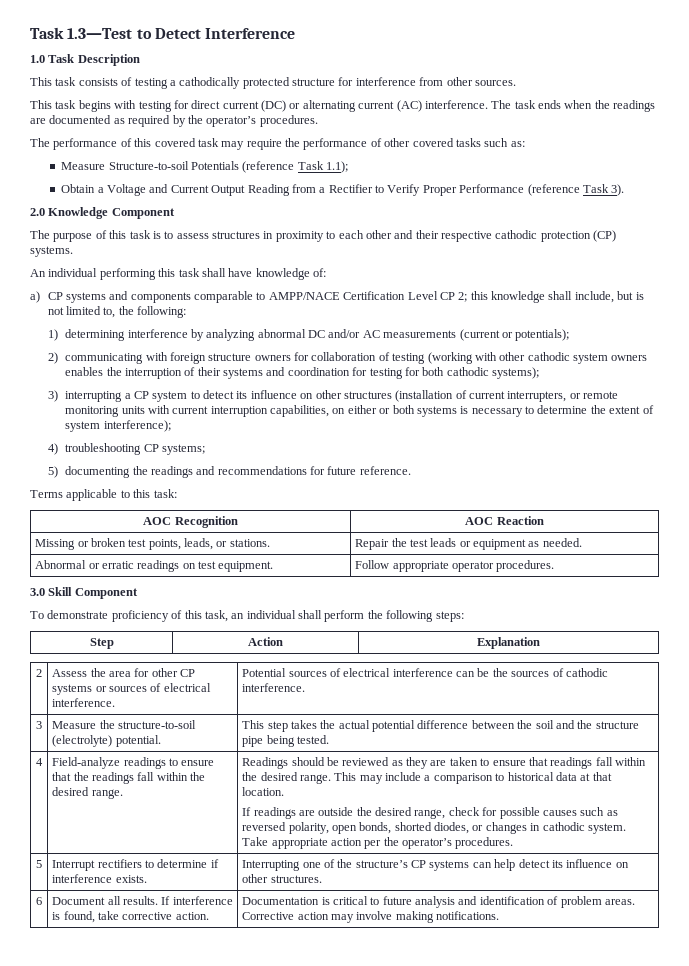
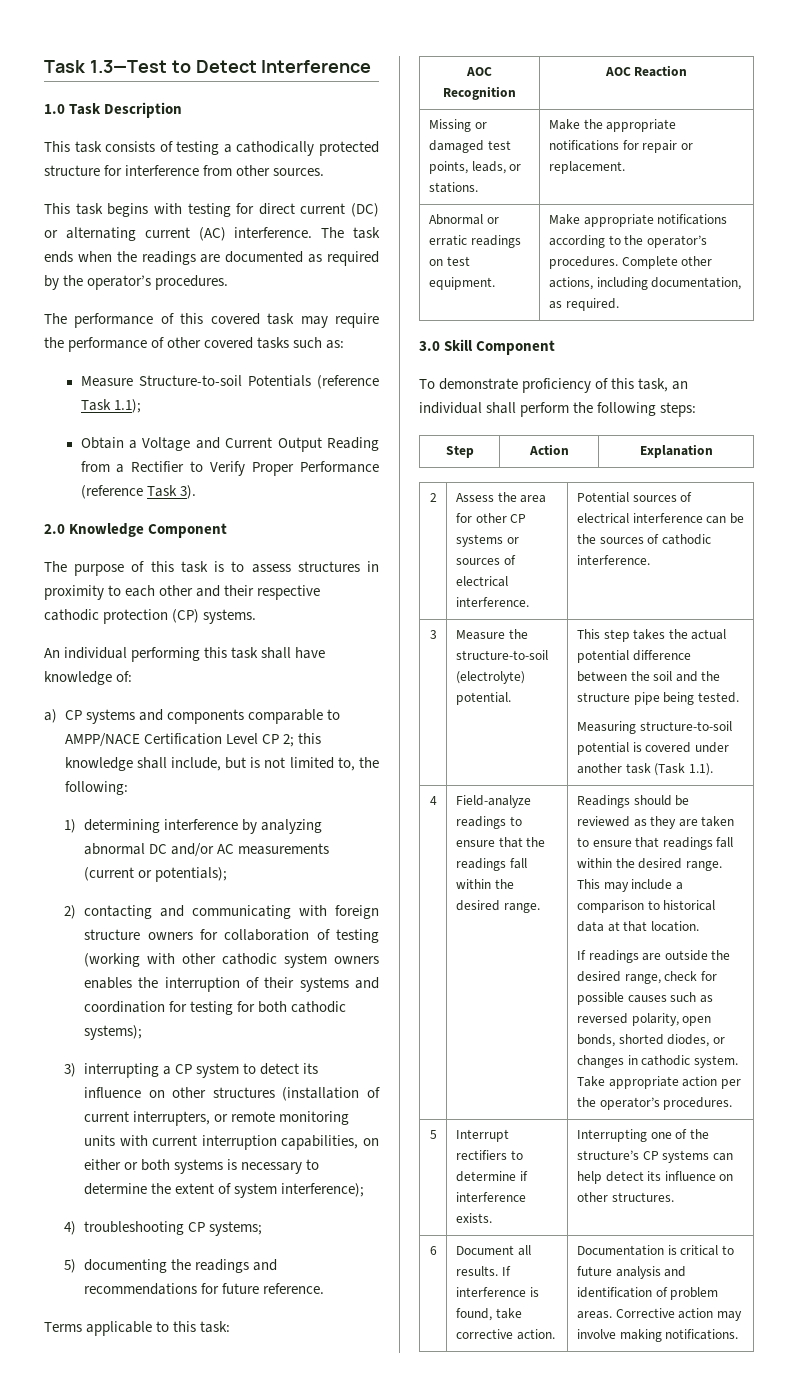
- 2) communicating with foreign structure owners for collaboration of testing (working with other cathodic system owners enables the interruption of their systems and coordination for testing for both cathodic systems);
+ 2) contacting and communicating with foreign structure owners for collaboration of testing (working with other cathodic system owners enables the interruption of their systems and coordination for testing for both cathodic systems);
- Missing or broken test points, leads, or stations. | Repair the test leads or equipment as needed.
+ Missing or damaged test points, leads, or stations. | Make the appropriate notifications for repair or replacement.
- Abnormal or erratic readings on test equipment. | Follow appropriate operator procedures.
+ Abnormal or erratic readings on test equipment. | Make appropriate notifications according to the operator’s procedures. Complete other actions, including documentation, as required.
  3 | Measure the structure-to-soil (electrolyte) potential. | This step takes the actual potential difference between the soil and the structure pipe being tested.
+ Measuring structure-to-soil potential is covered under another task (Task 1.1).

